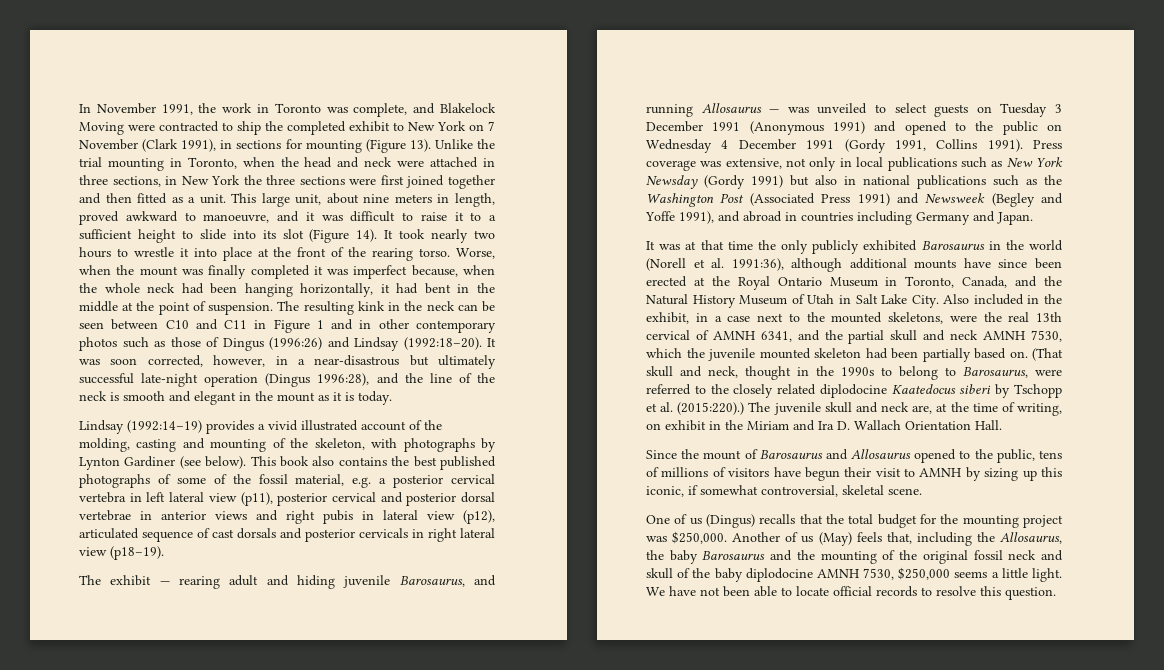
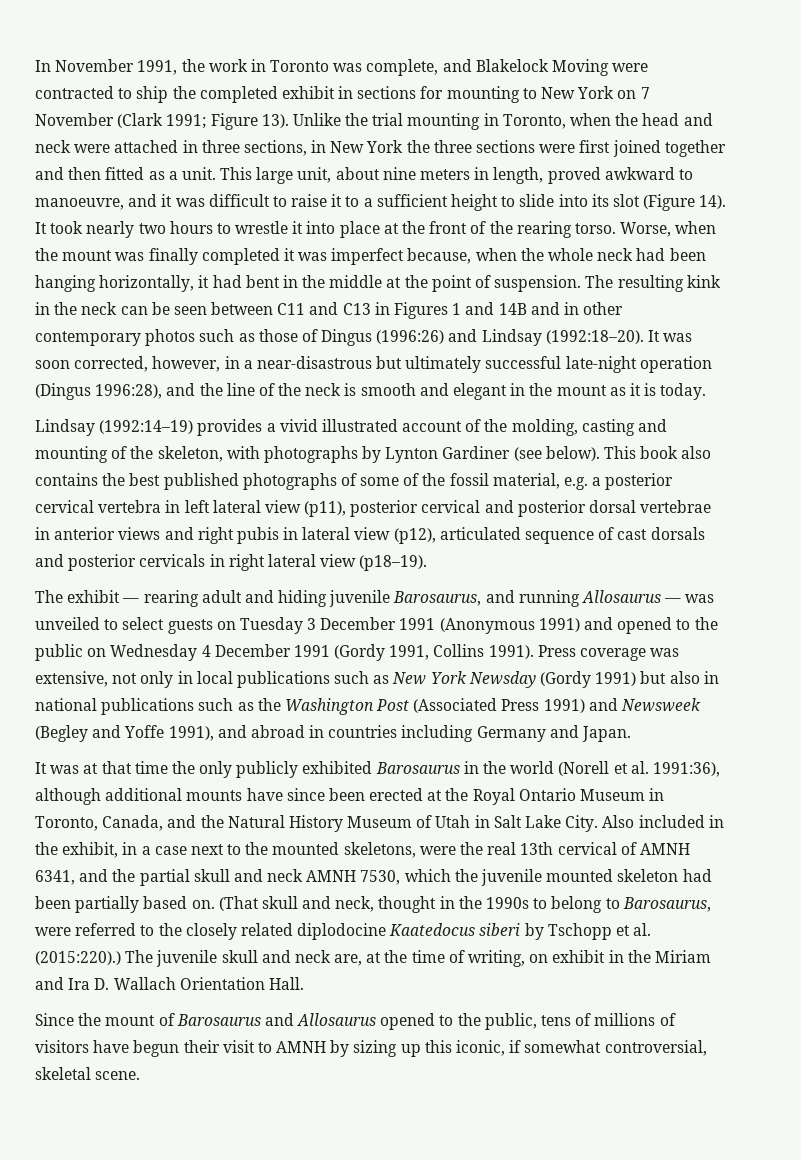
- In November 1991, the work in Toronto was complete, and Blakelock Moving were contracted to ship the completed exhibit to New York on 7 November (Clark 1991), in sections for mounting (Figure 13).
+ In November 1991, the work in Toronto was complete, and Blakelock Moving were contracted to ship the completed exhibit in sections for mounting to New York on 7 November (Clark 1991; Figure 13).
- The resulting kink in the neck can be seen between C10 and C11 in Figure 1 and in other contemporary photos such as those of Dingus (1996:26) and Lindsay (1992:18–20).
+ The resulting kink in the neck can be seen between C11 and C13 in Figures 1 and 14B and in other contemporary photos such as those of Dingus (1996:26) and Lindsay (1992:18–20).
- One of us (Dingus) recalls that the total budget for the mounting project was $250,000. Another of us (May) feels that, including the Allosaurus, the baby Barosaurus and the mounting of the original fossil neck and skull of the baby diplodocine AMNH 7530, $250,000 seems a little light. We have not been able to locate official records to resolve this question.

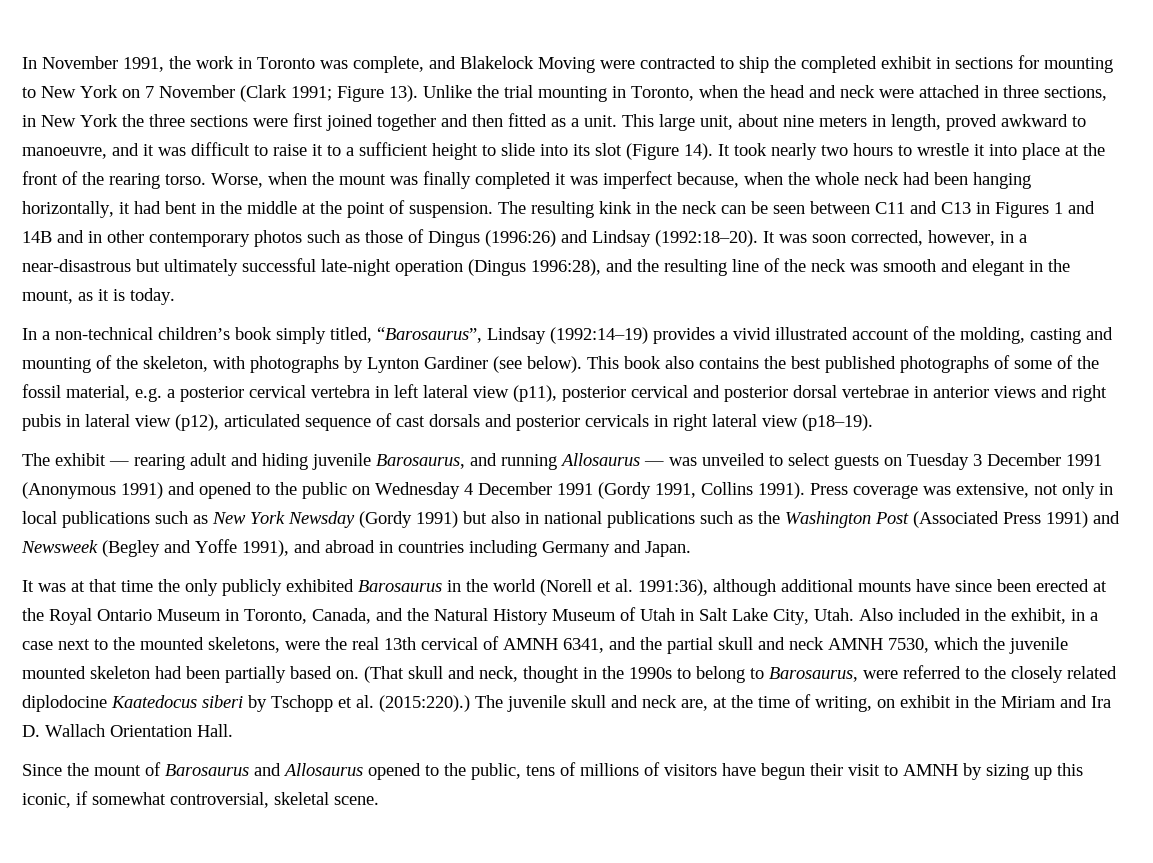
- It was soon corrected, however, in a near-disastrous but ultimately successful late-night operation (Dingus 1996:28), and the line of the neck is smooth and elegant in the mount as it is today.
+ It was soon corrected, however, in a near-disastrous but ultimately successful late-night operation (Dingus 1996:28), and the resulting line of the neck was smooth and elegant in the mount, as it is today.
- Lindsay (1992:14–19) provides a vivid illustrated account of the molding, casting and mounting of the skeleton, with photographs by Lynton Gardiner (see below).
+ In a non-technical children’s book simply titled, “Barosaurus”, Lindsay (1992:14–19) provides a vivid illustrated account of the molding, casting and mounting of the skeleton, with photographs by Lynton Gardiner (see below).
- It was at that time the only publicly exhibited Barosaurus in the world (Norell et al. 1991:36), although additional mounts have since been erected at the Royal Ontario Museum in Toronto, Canada, and the Natural History Museum of Utah in Salt Lake City.
+ It was at that time the only publicly exhibited Barosaurus in the world (Norell et al. 1991:36), although additional mounts have since been erected at the Royal Ontario Museum in Toronto, Canada, and the Natural History Museum of Utah in Salt Lake City, Utah.

